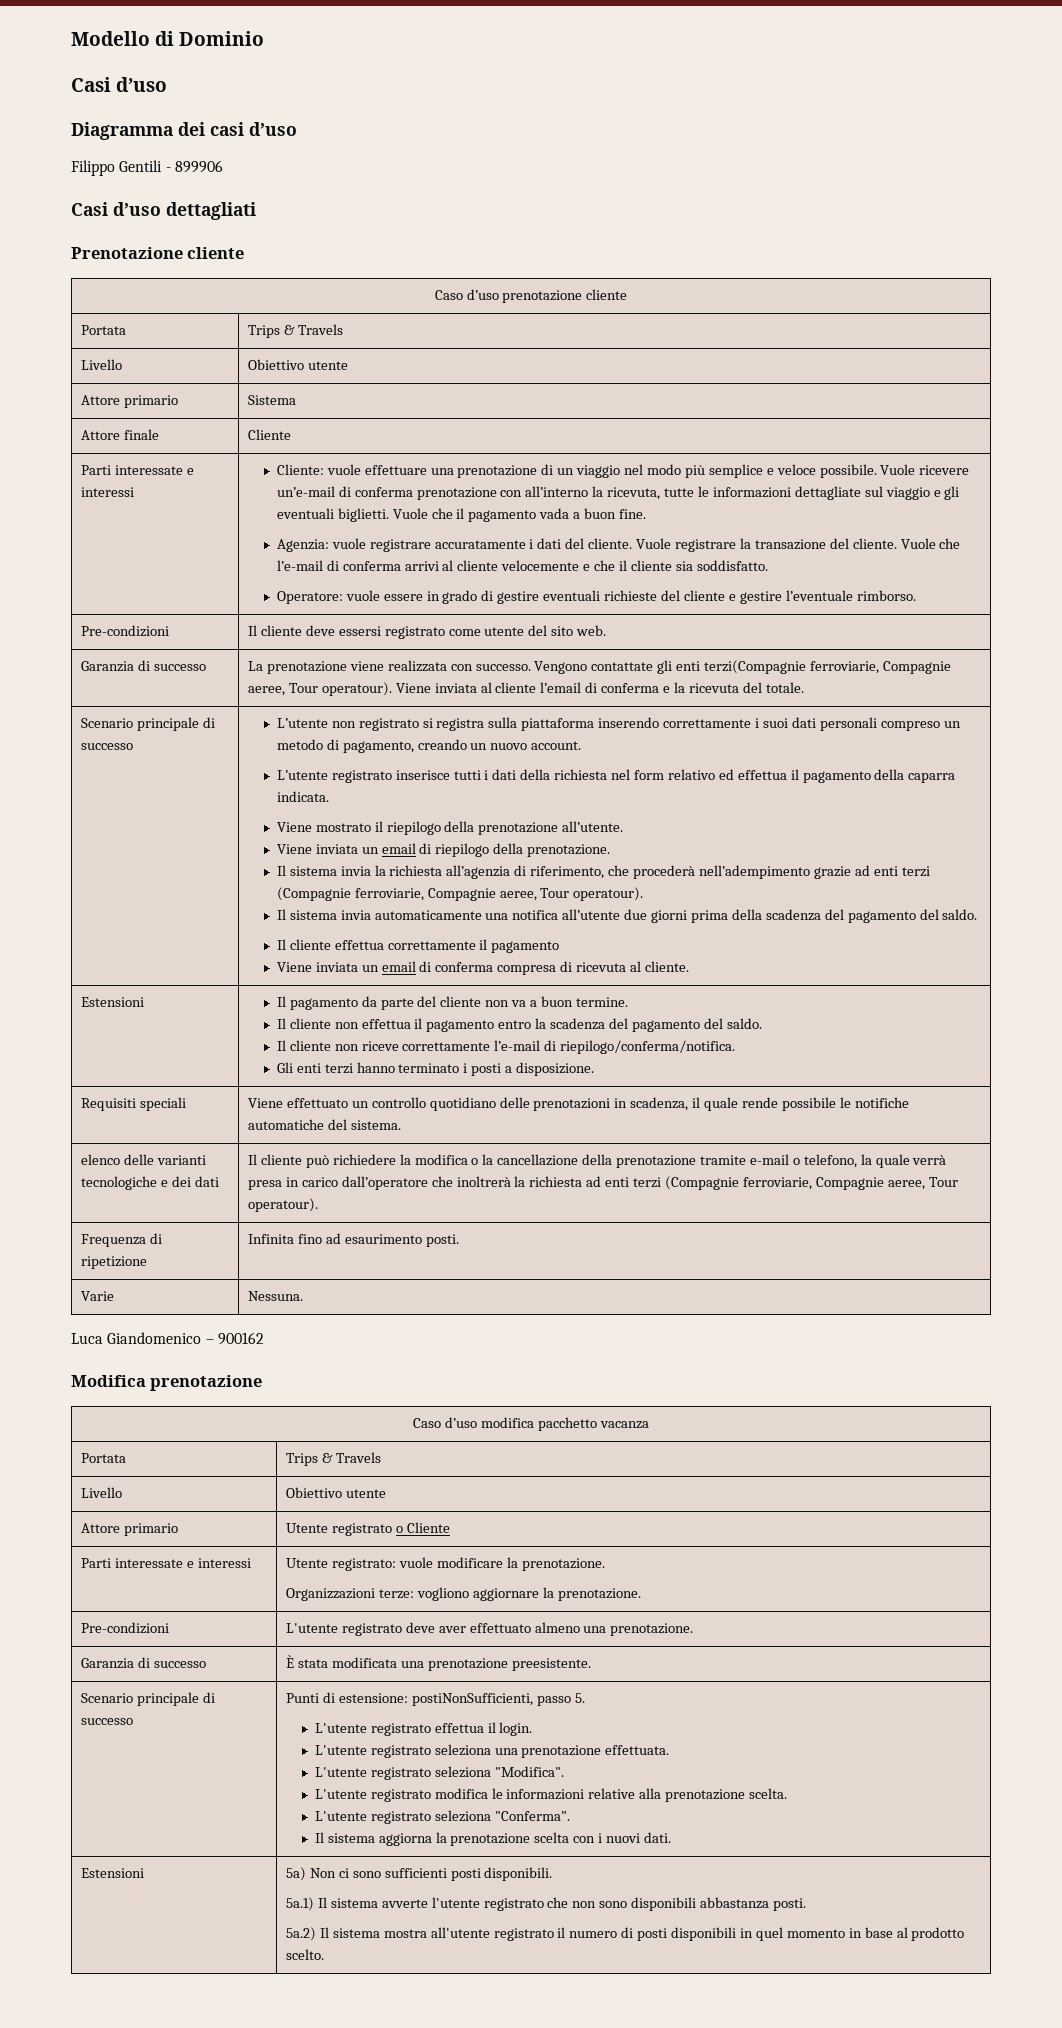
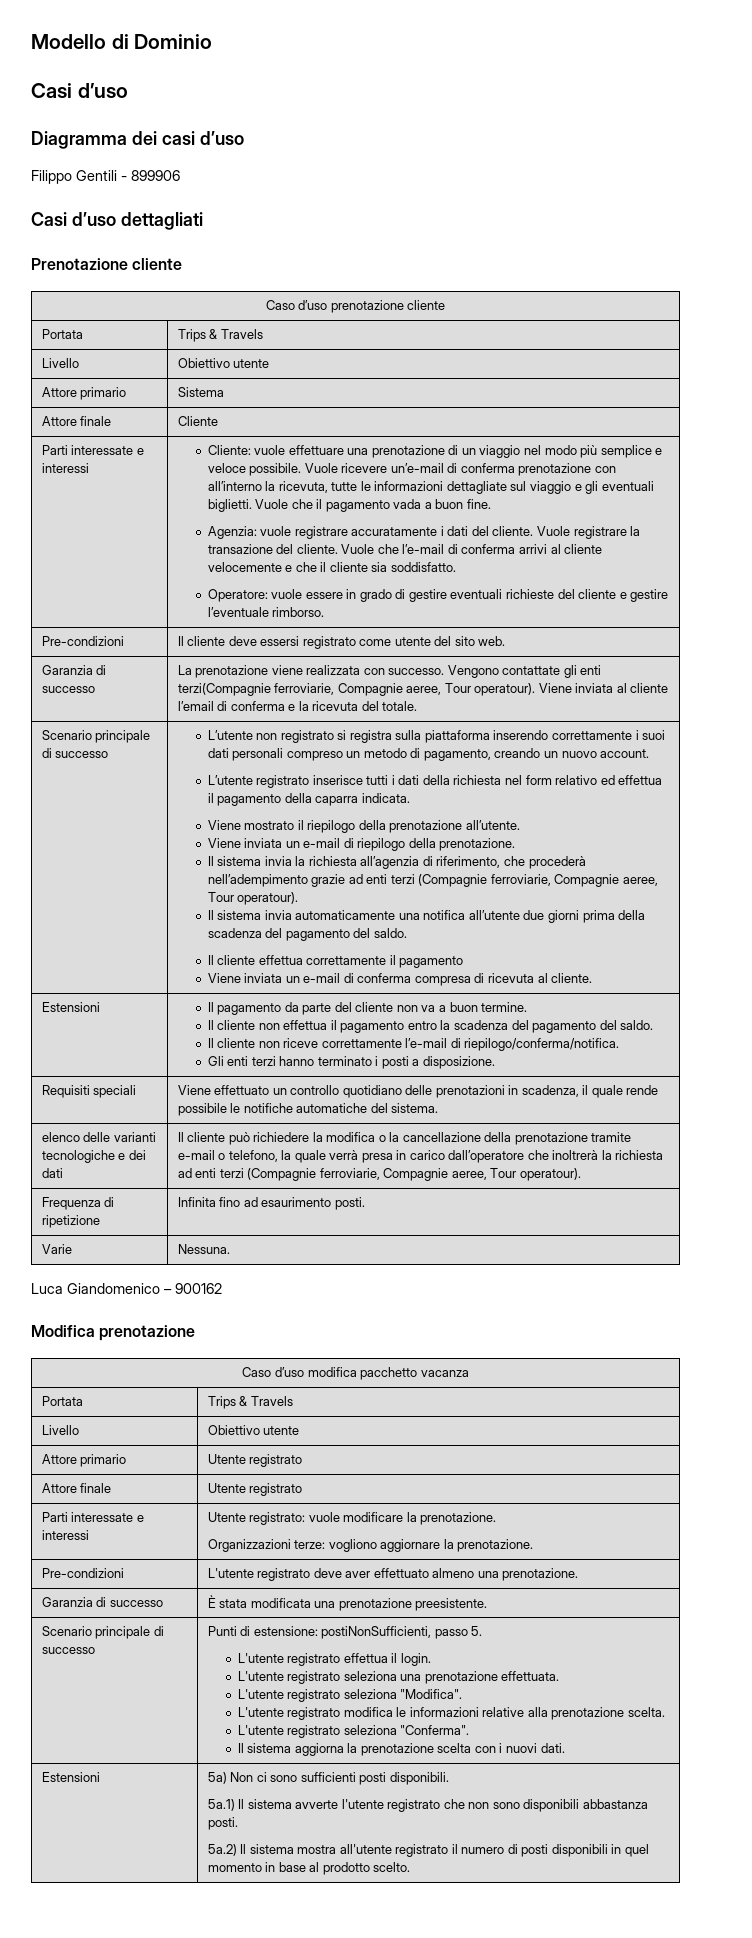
- Viene inviata un email di riepilogo della prenotazione.
+ Viene inviata un e-mail di riepilogo della prenotazione.
- Viene inviata un email di conferma compresa di ricevuta al cliente.
+ Viene inviata un e-mail di conferma compresa di ricevuta al cliente.
- Attore primario | Utente registrato o Cliente
+ Attore primario | Utente registrato
+ Attore finale | Utente registrato

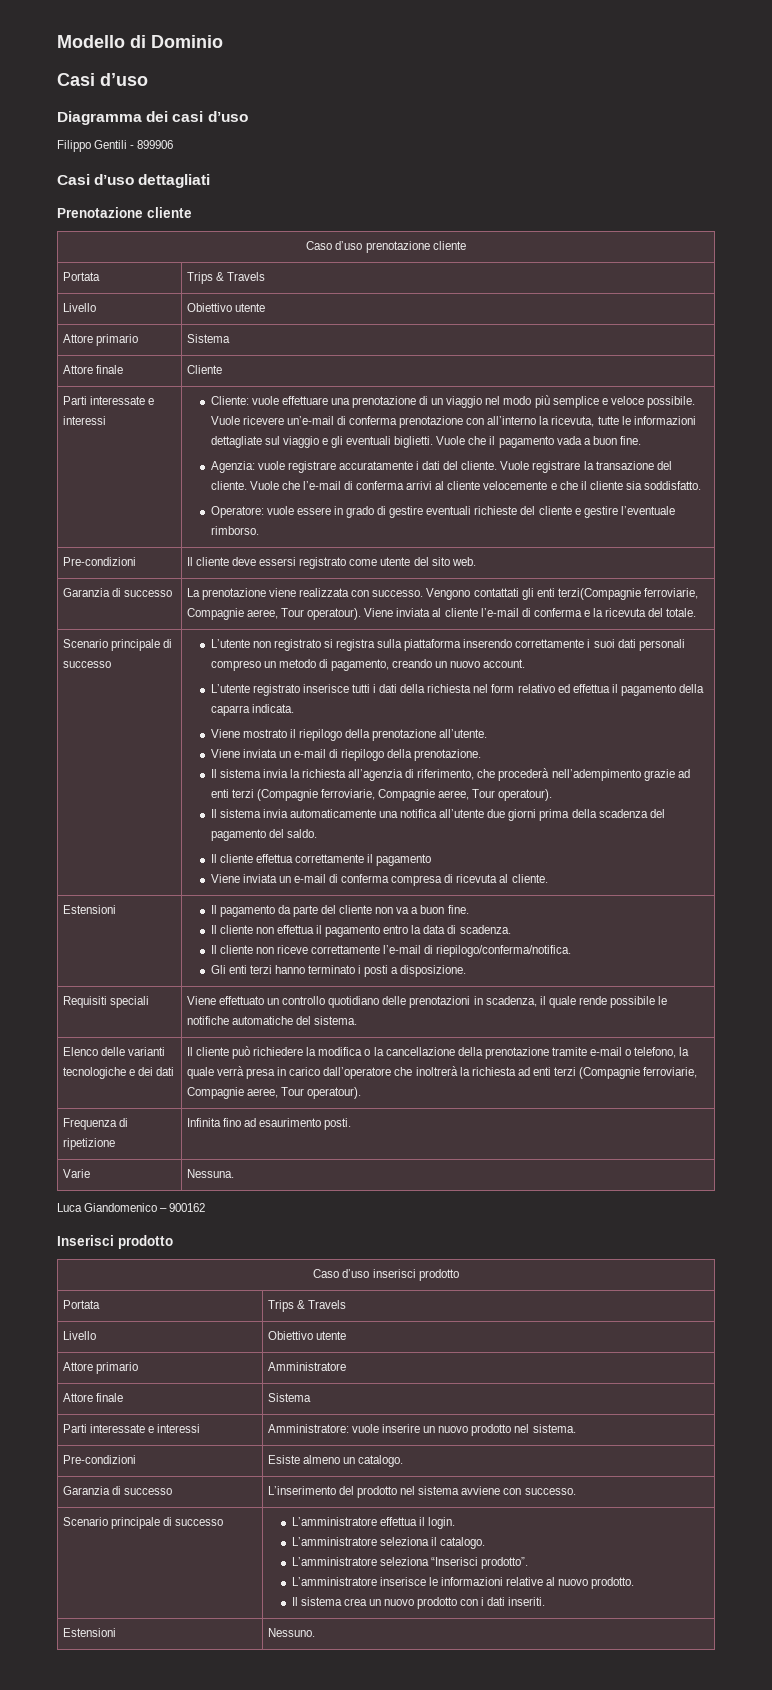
- Garanzia di successo | La prenotazione viene realizzata con successo. Vengono contattate gli enti terzi(Compagnie ferroviarie, Compagnie aeree, Tour operatour). Viene inviata al cliente l’email di conferma e la ricevuta del totale.
+ Garanzia di successo | La prenotazione viene realizzata con successo. Vengono contattati gli enti terzi(Compagnie ferroviarie, Compagnie aeree, Tour operatour). Viene inviata al cliente l’e-mail di conferma e la ricevuta del totale.
- Il pagamento da parte del cliente non va a buon termine.
+ Il pagamento da parte del cliente non va a buon fine.
- Il cliente non effettua il pagamento entro la scadenza del pagamento del saldo.
+ Il cliente non effettua il pagamento entro la data di scadenza.
- elenco delle varianti tecnologiche e dei dati
+ Elenco delle varianti tecnologiche e dei dati
- Modifica prenotazione
- Caso d’uso modifica pacchetto vacanza
+ Inserisci prodotto
+ Caso d’uso inserisci prodotto
  Portata | Trips & Travels
  Livello | Obiettivo utente
- Attore primario | Utente registrato
- Attore finale | Utente registrato
- Parti interessate e interessi | Utente registrato: vuole modificare la prenotazione.
- Organizzazioni terze: vogliono aggiornare la prenotazione.
- Pre-condizioni | L'utente registrato deve aver effettuato almeno una prenotazione.
- Garanzia di successo | È stata modificata una prenotazione preesistente.
- Scenario principale di successo | Punti di estensione: postiNonSufficienti, passo 5.
- L'utente registrato effettua il login.
- L'utente registrato seleziona una prenotazione effettuata.
- L'utente registrato seleziona "Modifica".
- L'utente registrato modifica le informazioni relative alla prenotazione scelta.
- L'utente registrato seleziona "Conferma".
- Il sistema aggiorna la prenotazione scelta con i nuovi dati.
- Estensioni | 5a) Non ci sono sufficienti posti disponibili.
- 5a.1) Il sistema avverte l'utente registrato che non sono disponibili abbastanza posti.
- 5a.2) Il sistema mostra all'utente registrato il numero di posti disponibili in quel momento in base al prodotto scelto.
+ Attore primario | Amministratore
+ Attore finale | Sistema
+ Parti interessate e interessi | Amministratore: vuole inserire un nuovo prodotto nel sistema.
+ Pre-condizioni | Esiste almeno un catalogo.
+ Garanzia di successo | L’inserimento del prodotto nel sistema avviene con successo.
+ Scenario principale di successo | L’amministratore effettua il login.
+ L’amministratore seleziona il catalogo.
+ L’amministratore seleziona “Inserisci prodotto”.
+ L’amministratore inserisce le informazioni relative al nuovo prodotto.
+ Il sistema crea un nuovo prodotto con i dati inseriti.
+ Estensioni | Nessuno.

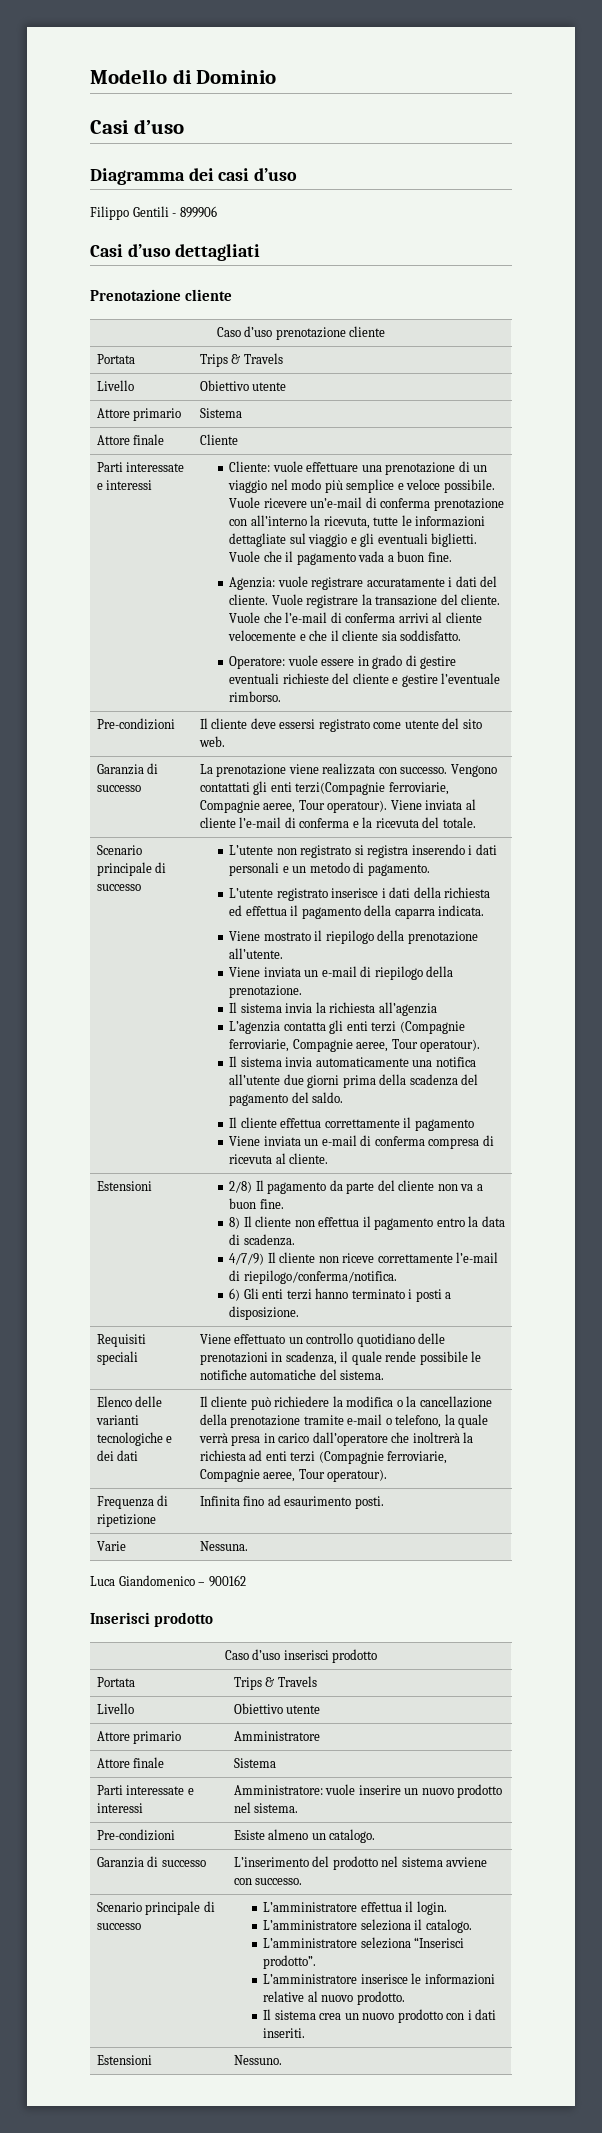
- L’utente non registrato si registra sulla piattaforma inserendo correttamente i suoi dati personali compreso un metodo di pagamento, creando un nuovo account.
+ L’utente non registrato si registra inserendo i dati personali e un metodo di pagamento.
- L’utente registrato inserisce tutti i dati della richiesta nel form relativo ed effettua il pagamento della caparra indicata.
+ L’utente registrato inserisce i dati della richiesta ed effettua il pagamento della caparra indicata.
- Il sistema invia la richiesta all’agenzia di riferimento, che procederà nell’adempimento grazie ad enti terzi (Compagnie ferroviarie, Compagnie aeree, Tour operatour).
+ Il sistema invia la richiesta all’agenzia
+ L’agenzia contatta gli enti terzi (Compagnie ferroviarie, Compagnie aeree, Tour operatour).
- Il pagamento da parte del cliente non va a buon fine.
+ 2/8) Il pagamento da parte del cliente non va a buon fine.
- Il cliente non effettua il pagamento entro la data di scadenza.
+ 8) Il cliente non effettua il pagamento entro la data di scadenza.
- Il cliente non riceve correttamente l’e-mail di riepilogo/conferma/notifica.
+ 4/7/9) Il cliente non riceve correttamente l’e-mail di riepilogo/conferma/notifica.
- Gli enti terzi hanno terminato i posti a disposizione.
+ 6) Gli enti terzi hanno terminato i posti a disposizione.

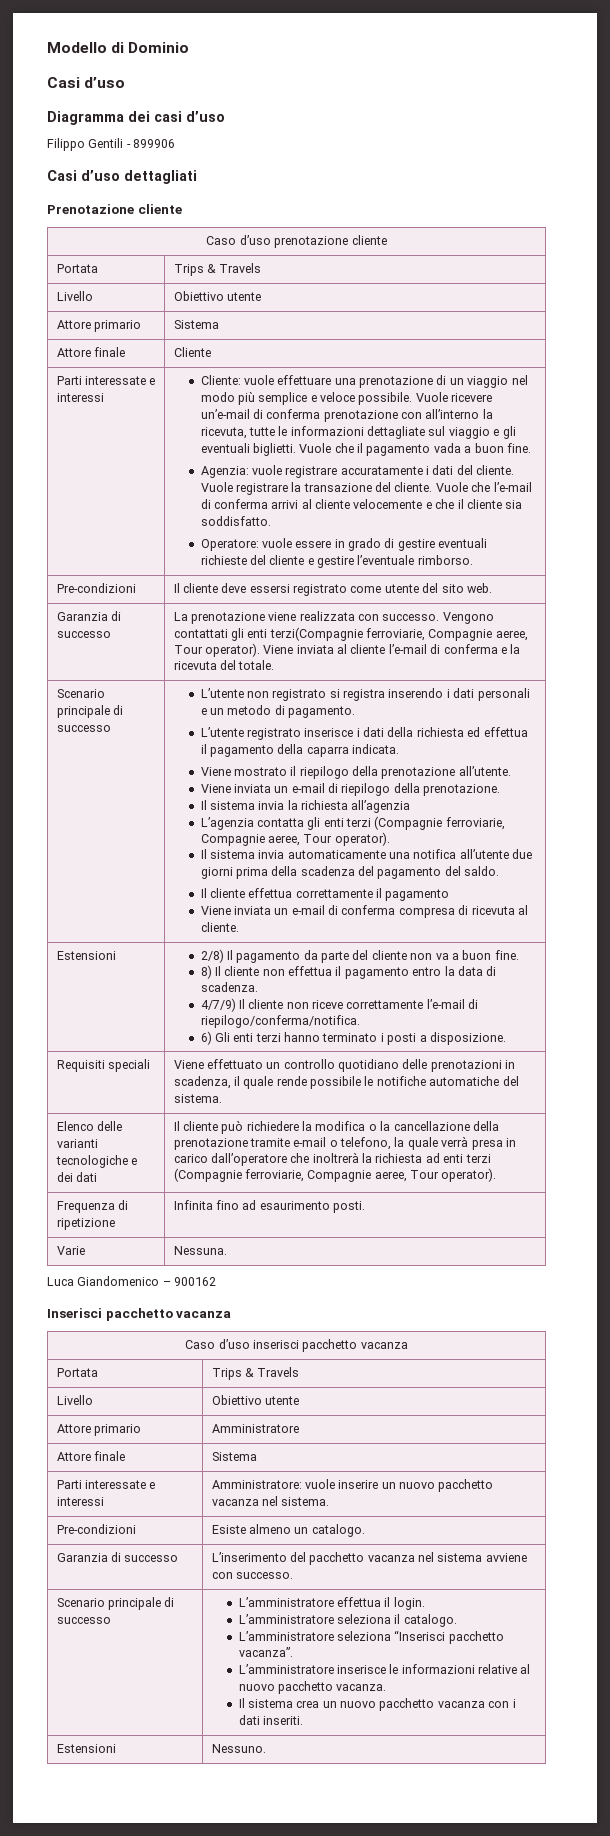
- Garanzia di successo | La prenotazione viene realizzata con successo. Vengono contattati gli enti terzi(Compagnie ferroviarie, Compagnie aeree, Tour operatour). Viene inviata al cliente l’e-mail di conferma e la ricevuta del totale.
+ Garanzia di successo | La prenotazione viene realizzata con successo. Vengono contattati gli enti terzi(Compagnie ferroviarie, Compagnie aeree, Tour operator). Viene inviata al cliente l’e-mail di conferma e la ricevuta del totale.
- L’agenzia contatta gli enti terzi (Compagnie ferroviarie, Compagnie aeree, Tour operatour).
+ L’agenzia contatta gli enti terzi (Compagnie ferroviarie, Compagnie aeree, Tour operator).
- Il cliente può richiedere la modifica o la cancellazione della prenotazione tramite e-mail o telefono, la quale verrà presa in carico dall’operatore che inoltrerà la richiesta ad enti terzi (Compagnie ferroviarie, Compagnie aeree, Tour operatour).
+ Il cliente può richiedere la modifica o la cancellazione della prenotazione tramite e-mail o telefono, la quale verrà presa in carico dall’operatore che inoltrerà la richiesta ad enti terzi (Compagnie ferroviarie, Compagnie aeree, Tour operator).
- Inserisci prodotto
+ Inserisci pacchetto vacanza
- Caso d’uso inserisci prodotto
+ Caso d’uso inserisci pacchetto vacanza
- Parti interessate e interessi | Amministratore: vuole inserire un nuovo prodotto nel sistema.
+ Parti interessate e interessi | Amministratore: vuole inserire un nuovo pacchetto vacanza nel sistema.
- Garanzia di successo | L’inserimento del prodotto nel sistema avviene con successo.
+ Garanzia di successo | L’inserimento del pacchetto vacanza nel sistema avviene con successo.
  Scenario principale di successo | L’amministratore effettua il login.
  L’amministratore seleziona il catalogo.
- L’amministratore seleziona “Inserisci prodotto”.
- L’amministratore inserisce le informazioni relative al nuovo prodotto.
- Il sistema crea un nuovo prodotto con i dati inseriti.
+ L’amministratore seleziona “Inserisci pacchetto vacanza”.
+ L’amministratore inserisce le informazioni relative al nuovo pacchetto vacanza.
+ Il sistema crea un nuovo pacchetto vacanza con i dati inseriti.

